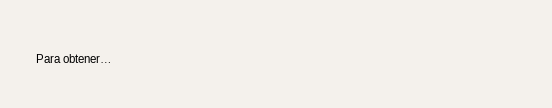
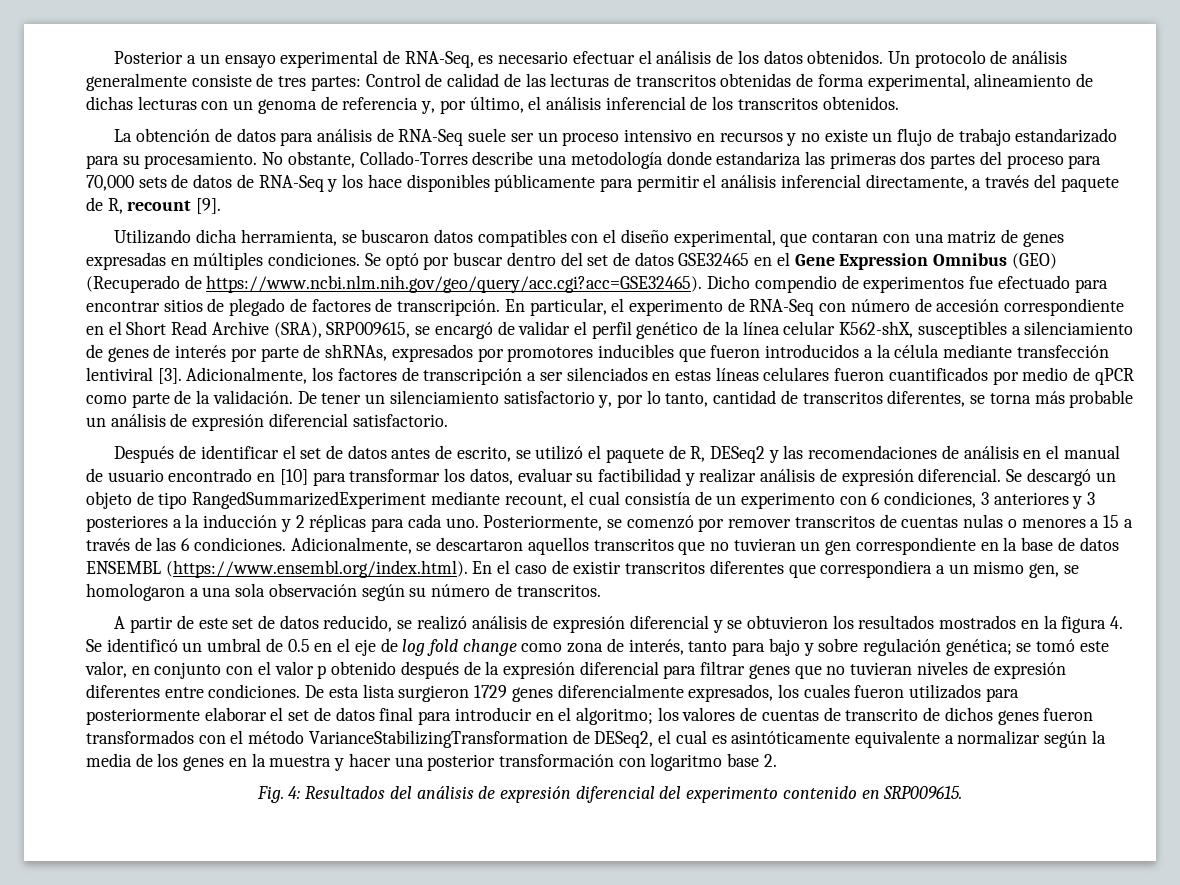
- Para obtener…
+ Posterior a un ensayo experimental de RNA-Seq, es necesario efectuar el análisis de los datos obtenidos. Un protocolo de análisis generalmente consiste de tres partes: Control de calidad de las lecturas de transcritos obtenidas de forma experimental, alineamiento de dichas lecturas con un genoma de referencia y, por último, el análisis inferencial de los transcritos obtenidos.
+ La obtención de datos para análisis de RNA-Seq suele ser un proceso intensivo en recursos y no existe un flujo de trabajo estandarizado para su procesamiento. No obstante, Collado-Torres describe una metodología donde estandariza las primeras dos partes del proceso para 70,000 sets de datos de RNA-Seq y los hace disponibles públicamente para permitir el análisis inferencial directamente, a través del paquete de R, recount [9].
+ Utilizando dicha herramienta, se buscaron datos compatibles con el diseño experimental, que contaran con una matriz de genes expresadas en múltiples condiciones. Se optó por buscar dentro del set de datos GSE32465 en el Gene Expression Omnibus (GEO) (Recuperado de https://www.ncbi.nlm.nih.gov/geo/query/acc.cgi?acc=GSE32465). Dicho compendio de experimentos fue efectuado para encontrar sitios de plegado de factores de transcripción. En particular, el experimento de RNA-Seq con número de accesión correspondiente en el Short Read Archive (SRA), SRP009615, se encargó de validar el perfil genético de la línea celular K562-shX, susceptibles a silenciamiento de genes de interés por parte de shRNAs, expresados por promotores inducibles que fueron introducidos a la célula mediante transfección lentiviral [3]. Adicionalmente, los factores de transcripción a ser silenciados en estas líneas celulares fueron cuantificados por medio de qPCR como parte de la validación. De tener un silenciamiento satisfactorio y, por lo tanto, cantidad de transcritos diferentes, se torna más probable un análisis de expresión diferencial satisfactorio.
+ Después de identificar el set de datos antes de escrito, se utilizó el paquete de R, DESeq2 y las recomendaciones de análisis en el manual de usuario encontrado en [10] para transformar los datos, evaluar su factibilidad y realizar análisis de expresión diferencial. Se descargó un objeto de tipo RangedSummarizedExperiment mediante recount, el cual consistía de un experimento con 6 condiciones, 3 anteriores y 3 posteriores a la inducción y 2 réplicas para cada uno. Posteriormente, se comenzó por remover transcritos de cuentas nulas o menores a 15 a través de las 6 condiciones. Adicionalmente, se descartaron aquellos transcritos que no tuvieran un gen correspondiente en la base de datos ENSEMBL (https://www.ensembl.org/index.html). En el caso de existir transcritos diferentes que correspondiera a un mismo gen, se homologaron a una sola observación según su número de transcritos.
+ A partir de este set de datos reducido, se realizó análisis de expresión diferencial y se obtuvieron los resultados mostrados en la figura 4. Se identificó un umbral de 0.5 en el eje de log fold change como zona de interés, tanto para bajo y sobre regulación genética; se tomó este valor, en conjunto con el valor p obtenido después de la expresión diferencial para filtrar genes que no tuvieran niveles de expresión diferentes entre condiciones. De esta lista surgieron 1729 genes diferencialmente expresados, los cuales fueron utilizados para posteriormente elaborar el set de datos final para introducir en el algoritmo; los valores de cuentas de transcrito de dichos genes fueron transformados con el método VarianceStabilizingTransformation de DESeq2, el cual es asintóticamente equivalente a normalizar según la media de los genes en la muestra y hacer una posterior transformación con logaritmo base 2.
+ Fig. 4: Resultados del análisis de expresión diferencial del experimento contenido en SRP009615.

